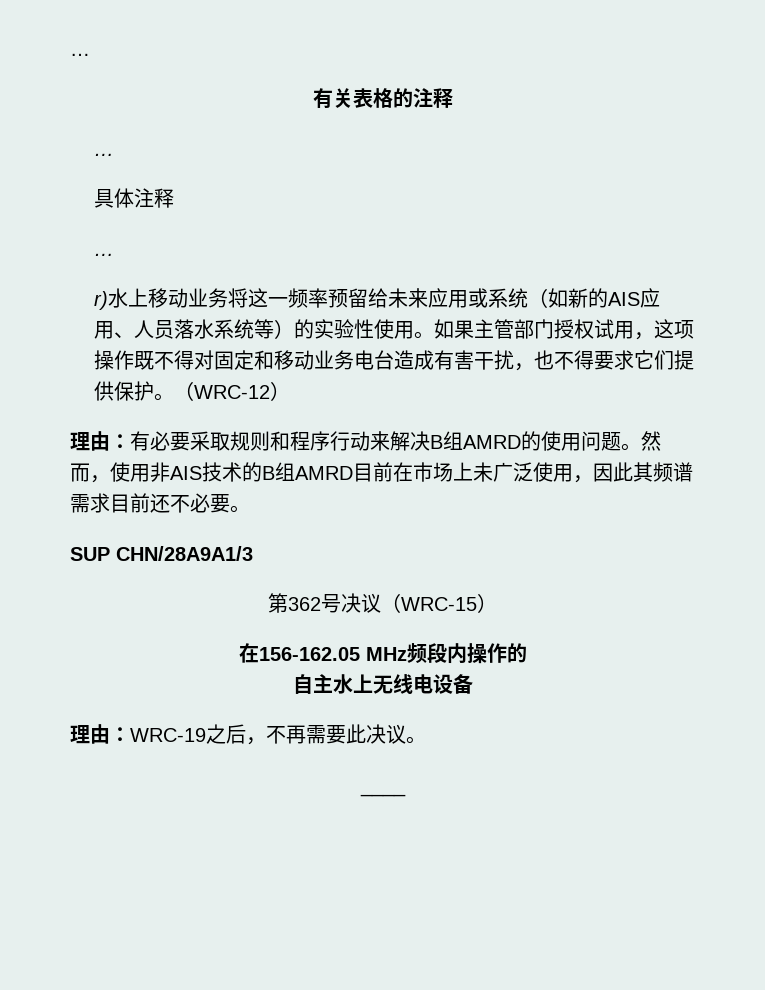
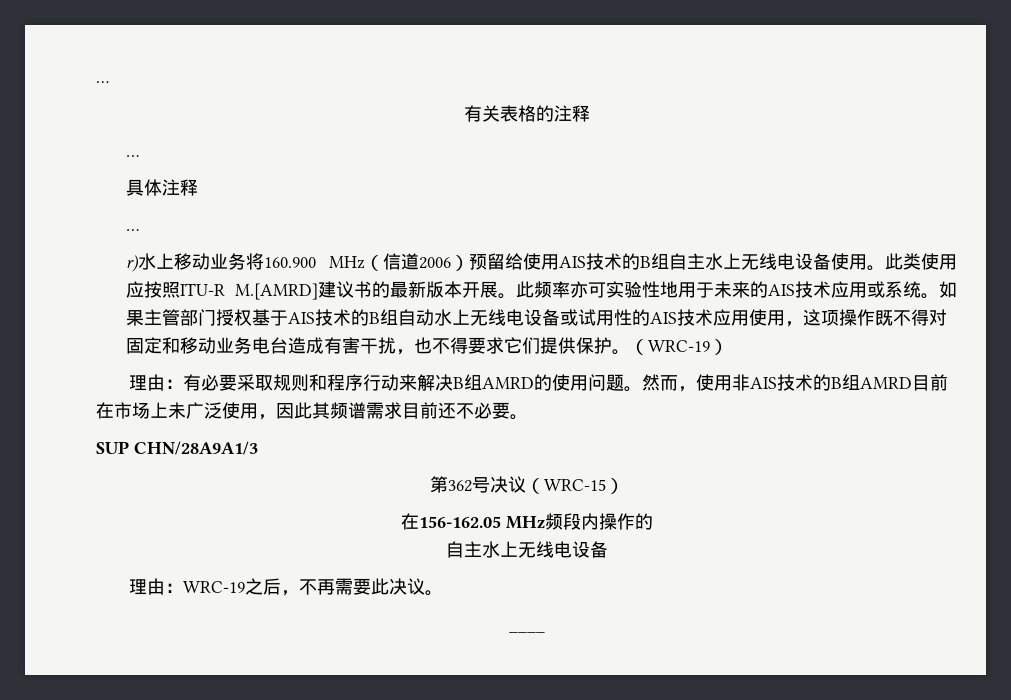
- r)水上移动业务将这一频率预留给未来应用或系统（如新的AIS应用、人员落水系统等）的实验性使用。
+ r)水上移动业务将160.900 MHz（信道2006）预留给使用AIS技术的B组自主水上无线电设备使用。此类使用应按照ITU-R M.[AMRD]建议书的最新版本开展。此频率亦可实验性地用于未来的AIS技术应用或系统。
- 如果主管部门授权试用，这项操作既不得对固定和移动业务电台造成有害干扰，也不得要求它们提供保护。
+ 如果主管部门授权基于AIS技术的B组自动水上无线电设备或试用性的AIS技术应用使用，这项操作既不得对固定和移动业务电台造成有害干扰，也不得要求它们提供保护。
- （WRC-12）
+ （WRC-19）

